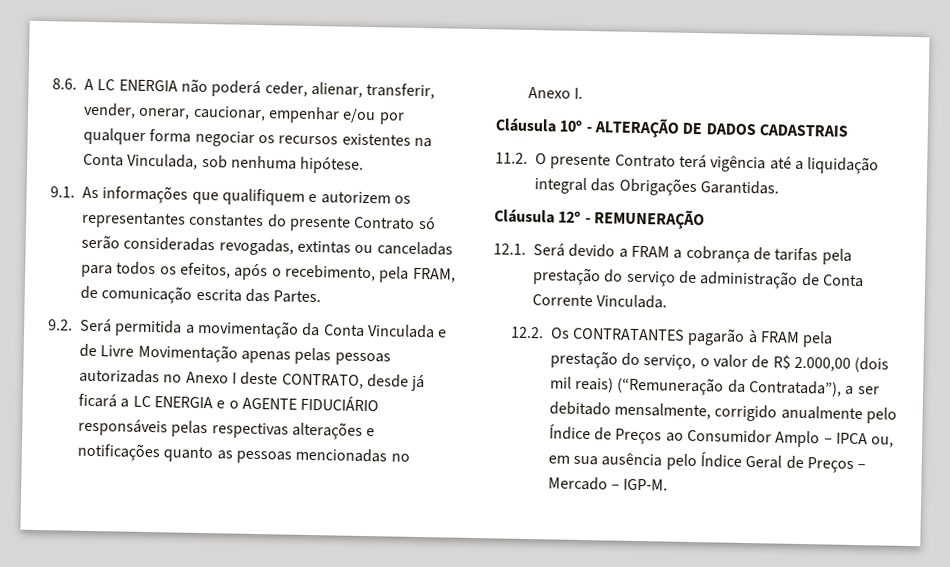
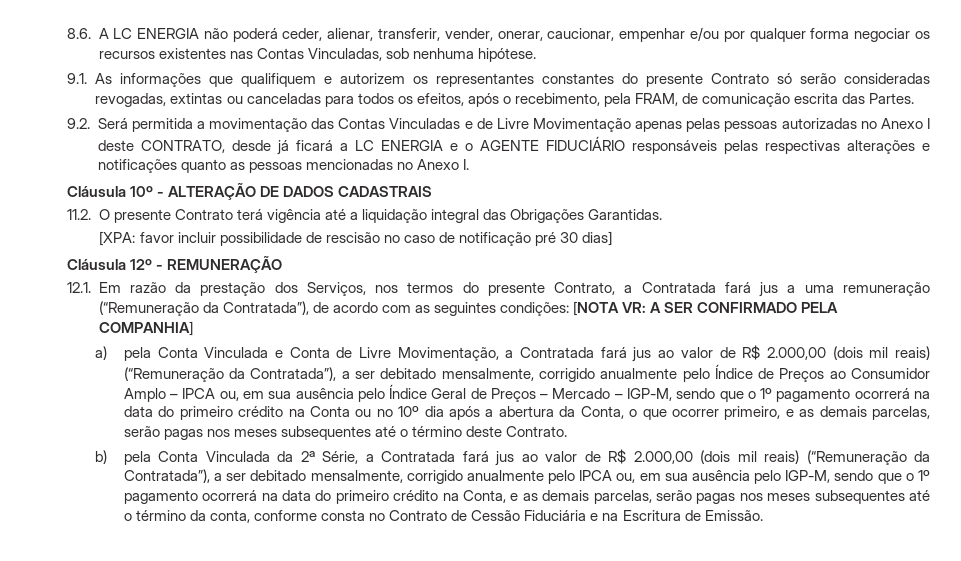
- 8.6. A LC ENERGIA não poderá ceder, alienar, transferir, vender, onerar, caucionar, empenhar e/ou por qualquer forma negociar os recursos existentes na Conta Vinculada, sob nenhuma hipótese.
+ 8.6. A LC ENERGIA não poderá ceder, alienar, transferir, vender, onerar, caucionar, empenhar e/ou por qualquer forma negociar os recursos existentes nas Contas Vinculadas, sob nenhuma hipótese.
- 9.2. Será permitida a movimentação da Conta Vinculada e de Livre Movimentação apenas pelas pessoas autorizadas no Anexo I deste CONTRATO, desde já ficará a LC ENERGIA e o AGENTE FIDUCIÁRIO responsáveis pelas respectivas alterações e notificações quanto as pessoas mencionadas no Anexo I.
+ 9.2. Será permitida a movimentação das Contas Vinculadas e de Livre Movimentação apenas pelas pessoas autorizadas no Anexo I deste CONTRATO, desde já ficará a LC ENERGIA e o AGENTE FIDUCIÁRIO responsáveis pelas respectivas alterações e notificações quanto as pessoas mencionadas no Anexo I.
+ [XPA: favor incluir possibilidade de rescisão no caso de notificação pré 30 dias]
- 12.1. Será devido a FRAM a cobrança de tarifas pela prestação do serviço de administração de Conta Corrente Vinculada.
- 12.2. Os CONTRATANTES pagarão à FRAM pela prestação do serviço, o valor de R$ 2.000,00 (dois mil reais) (“Remuneração da Contratada”), a ser debitado mensalmente, corrigido anualmente pelo Índice de Preços ao Consumidor Amplo – IPCA ou, em sua ausência pelo Índice Geral de Preços – Mercado – IGP-M.
+ 12.1. Em razão da prestação dos Serviços, nos termos do presente Contrato, a Contratada fará jus a uma remuneração (“Remuneração da Contratada”), de acordo com as seguintes condições: [NOTA VR: A SER CONFIRMADO PELA COMPANHIA]
+ a) pela Conta Vinculada e Conta de Livre Movimentação, a Contratada fará jus ao valor de R$ 2.000,00 (dois mil reais) (“Remuneração da Contratada”), a ser debitado mensalmente, corrigido anualmente pelo Índice de Preços ao Consumidor Amplo – IPCA ou, em sua ausência pelo Índice Geral de Preços – Mercado – IGP-M, sendo que o 1º pagamento ocorrerá na data do primeiro crédito na Conta ou no 10º dia após a abertura da Conta, o que ocorrer primeiro, e as demais parcelas, serão pagas nos meses subsequentes até o término deste Contrato.
+ b) pela Conta Vinculada da 2ª Série, a Contratada fará jus ao valor de R$ 2.000,00 (dois mil reais) (“Remuneração da Contratada”), a ser debitado mensalmente, corrigido anualmente pelo IPCA ou, em sua ausência pelo IGP-M, sendo que o 1º pagamento ocorrerá na data do primeiro crédito na Conta, e as demais parcelas, serão pagas nos meses subsequentes até o término da conta, conforme consta no Contrato de Cessão Fiduciária e na Escritura de Emissão.

